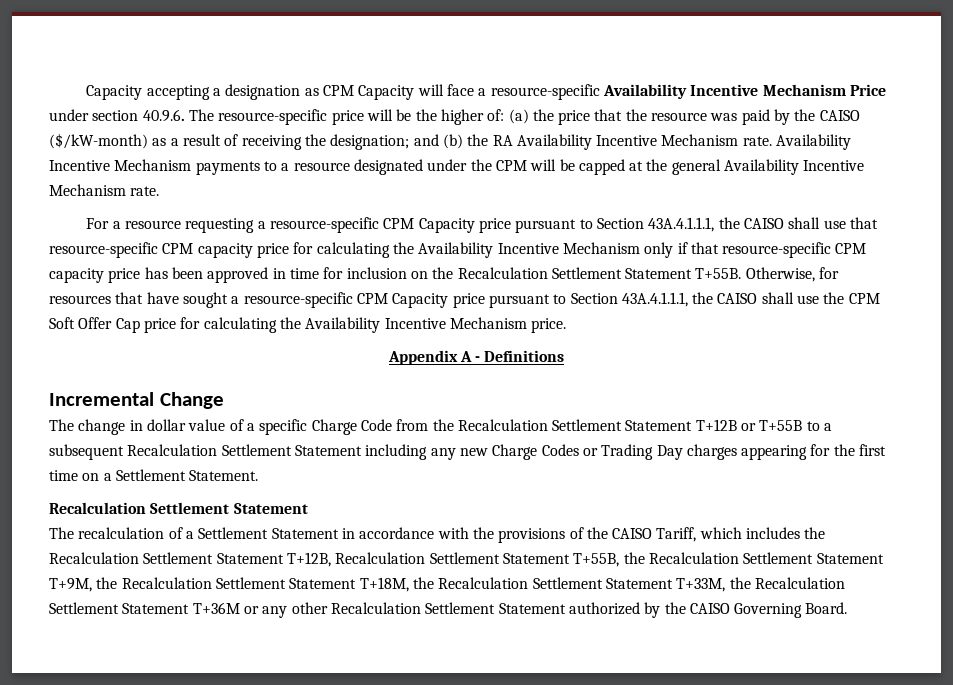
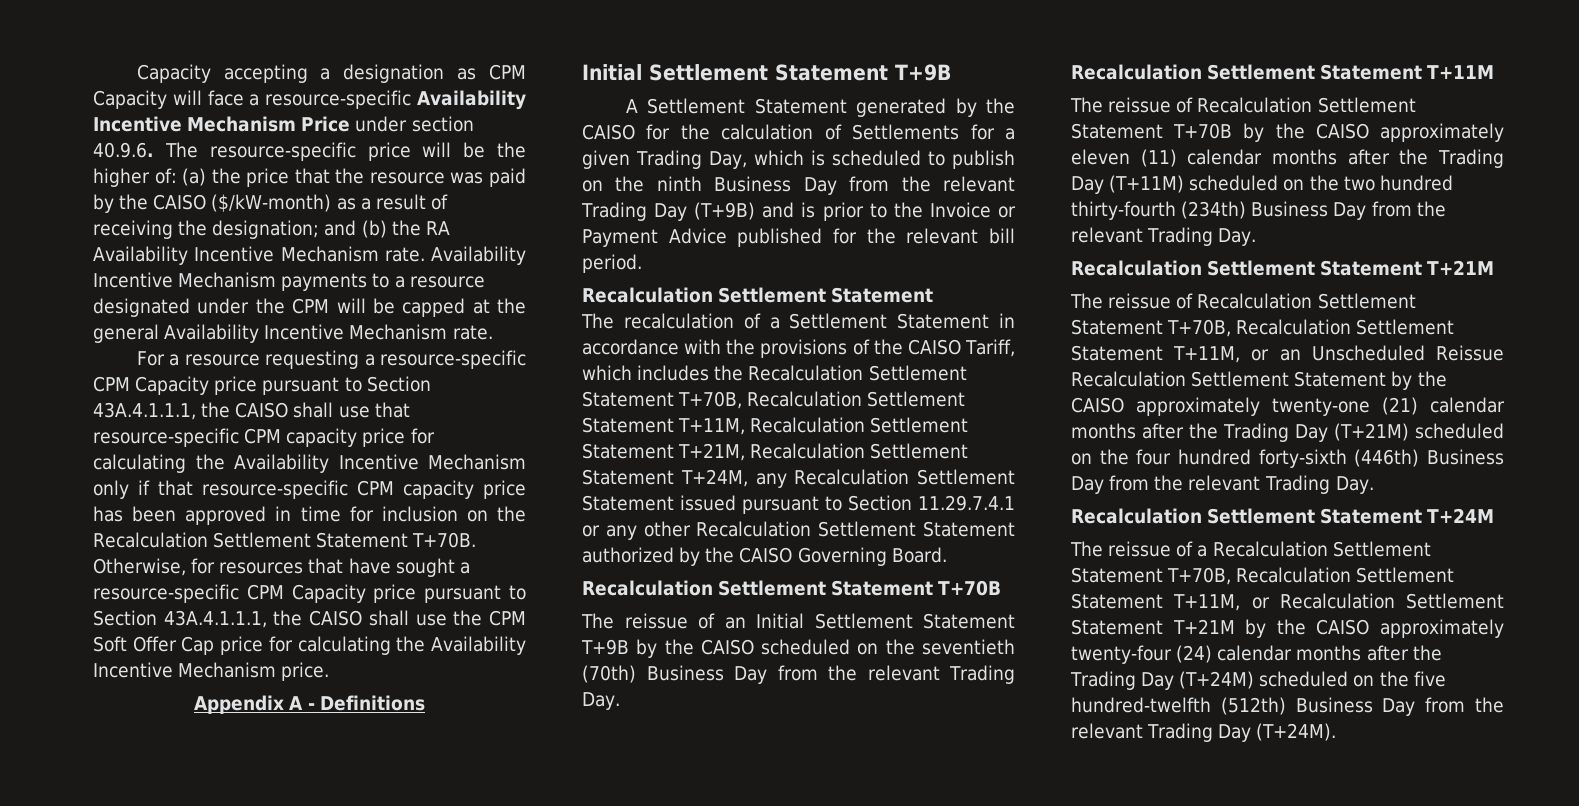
- For a resource requesting a resource-specific CPM Capacity price pursuant to Section 43A.4.1.1.1, the CAISO shall use that resource-specific CPM capacity price for calculating the Availability Incentive Mechanism only if that resource-specific CPM capacity price has been approved in time for inclusion on the Recalculation Settlement Statement T+55B.
+ For a resource requesting a resource-specific CPM Capacity price pursuant to Section 43A.4.1.1.1, the CAISO shall use that resource-specific CPM capacity price for calculating the Availability Incentive Mechanism only if that resource-specific CPM capacity price has been approved in time for inclusion on the Recalculation Settlement Statement T+70B.
  Appendix A - Definitions
- Incremental Change
- The change in dollar value of a specific Charge Code from the Recalculation Settlement Statement T+12B or T+55B to a subsequent Recalculation Settlement Statement including any new Charge Codes or Trading Day charges appearing for the first time on a Settlement Statement.
+ Initial Settlement Statement T+9B
+ A Settlement Statement generated by the CAISO for the calculation of Settlements for a given Trading Day, which is scheduled to publish on the ninth Business Day from the relevant Trading Day (T+9B) and is prior to the Invoice or Payment Advice published for the relevant bill period.
- The recalculation of a Settlement Statement in accordance with the provisions of the CAISO Tariff, which includes the Recalculation Settlement Statement T+12B, Recalculation Settlement Statement T+55B, the Recalculation Settlement Statement T+9M, the Recalculation Settlement Statement T+18M, the Recalculation Settlement Statement T+33M, the Recalculation Settlement Statement T+36M or any other Recalculation Settlement Statement authorized by the CAISO Governing Board.
+ The recalculation of a Settlement Statement in accordance with the provisions of the CAISO Tariff, which includes the Recalculation Settlement Statement T+70B, Recalculation Settlement Statement T+11M, Recalculation Settlement Statement T+21M, Recalculation Settlement Statement T+24M, any Recalculation Settlement Statement issued pursuant to Section 11.29.7.4.1 or any other Recalculation Settlement Statement authorized by the CAISO Governing Board.
+ Recalculation Settlement Statement T+70B
+ The reissue of an Initial Settlement Statement T+9B by the CAISO scheduled on the seventieth (70th) Business Day from the relevant Trading Day.
+ Recalculation Settlement Statement T+11M
+ The reissue of Recalculation Settlement Statement T+70B by the CAISO approximately eleven (11) calendar months after the Trading Day (T+11M) scheduled on the two hundred thirty-fourth (234th) Business Day from the relevant Trading Day.
+ Recalculation Settlement Statement T+21M
+ The reissue of Recalculation Settlement Statement T+70B, Recalculation Settlement Statement T+11M, or an Unscheduled Reissue Recalculation Settlement Statement by the CAISO approximately twenty-one (21) calendar months after the Trading Day (T+21M) scheduled on the four hundred forty-sixth (446th) Business Day from the relevant Trading Day.
+ Recalculation Settlement Statement T+24M
+ The reissue of a Recalculation Settlement Statement T+70B, Recalculation Settlement Statement T+11M, or Recalculation Settlement Statement T+21M by the CAISO approximately twenty-four (24) calendar months after the Trading Day (T+24M) scheduled on the five hundred-twelfth (512th) Business Day from the relevant Trading Day (T+24M).

